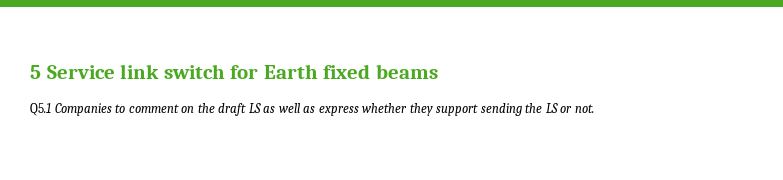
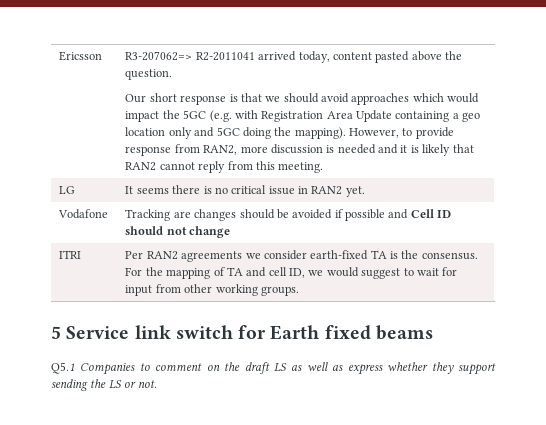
+ Ericsson | R3-207062=> R2-2011041 arrived today, content pasted above the question.
+ Our short response is that we should avoid approaches which would impact the 5GC (e.g. with Registration Area Update containing a geo location only and 5GC doing the mapping). However, to provide response from RAN2, more discussion is needed and it is likely that RAN2 cannot reply from this meeting.
+ LG | It seems there is no critical issue in RAN2 yet.
+ Vodafone | Tracking are changes should be avoided if possible and Cell ID should not change
+ ITRI | Per RAN2 agreements we consider earth-fixed TA is the consensus. For the mapping of TA and cell ID, we would suggest to wait for input from other working groups.

